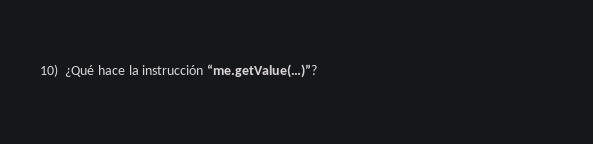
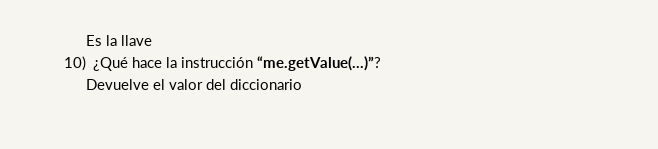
+ Es la llave
+ Devuelve el valor del diccionario

